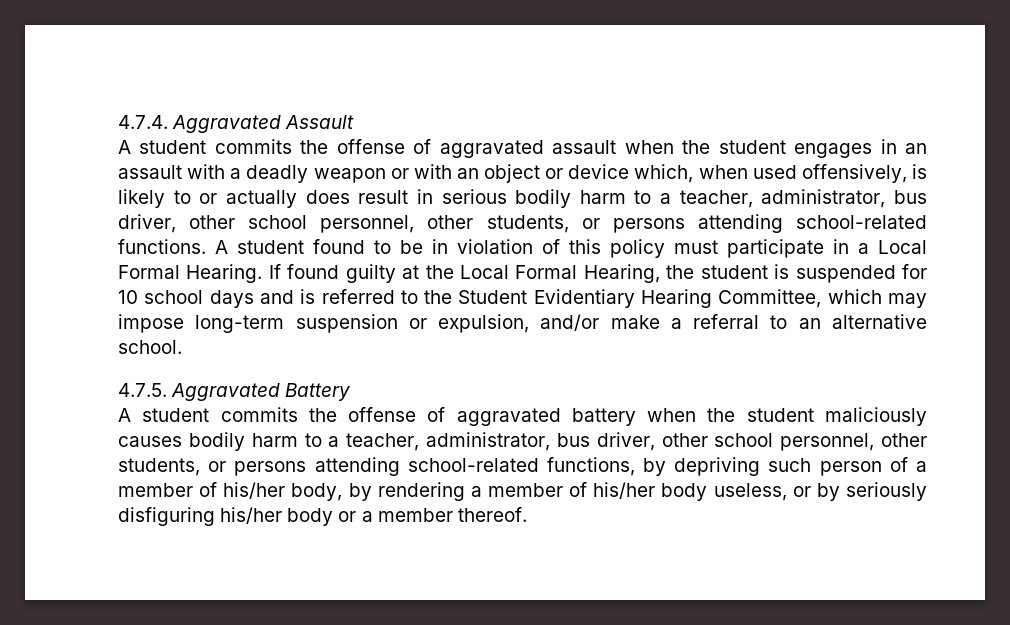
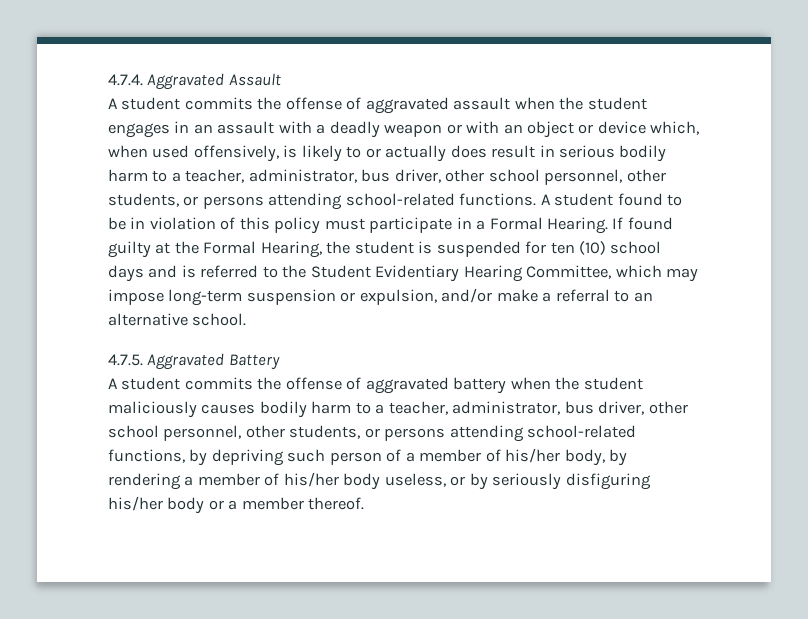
- A student found to be in violation of this policy must participate in a Local Formal Hearing.
+ A student found to be in violation of this policy must participate in a Formal Hearing.
- If found guilty at the Local Formal Hearing, the student is suspended for 10 school days and is referred to the Student Evidentiary Hearing Committee, which may impose long-term suspension or expulsion, and/or make a referral to an alternative school.
+ If found guilty at the Formal Hearing, the student is suspended for ten (10) school days and is referred to the Student Evidentiary Hearing Committee, which may impose long-term suspension or expulsion, and/or make a referral to an alternative school.

